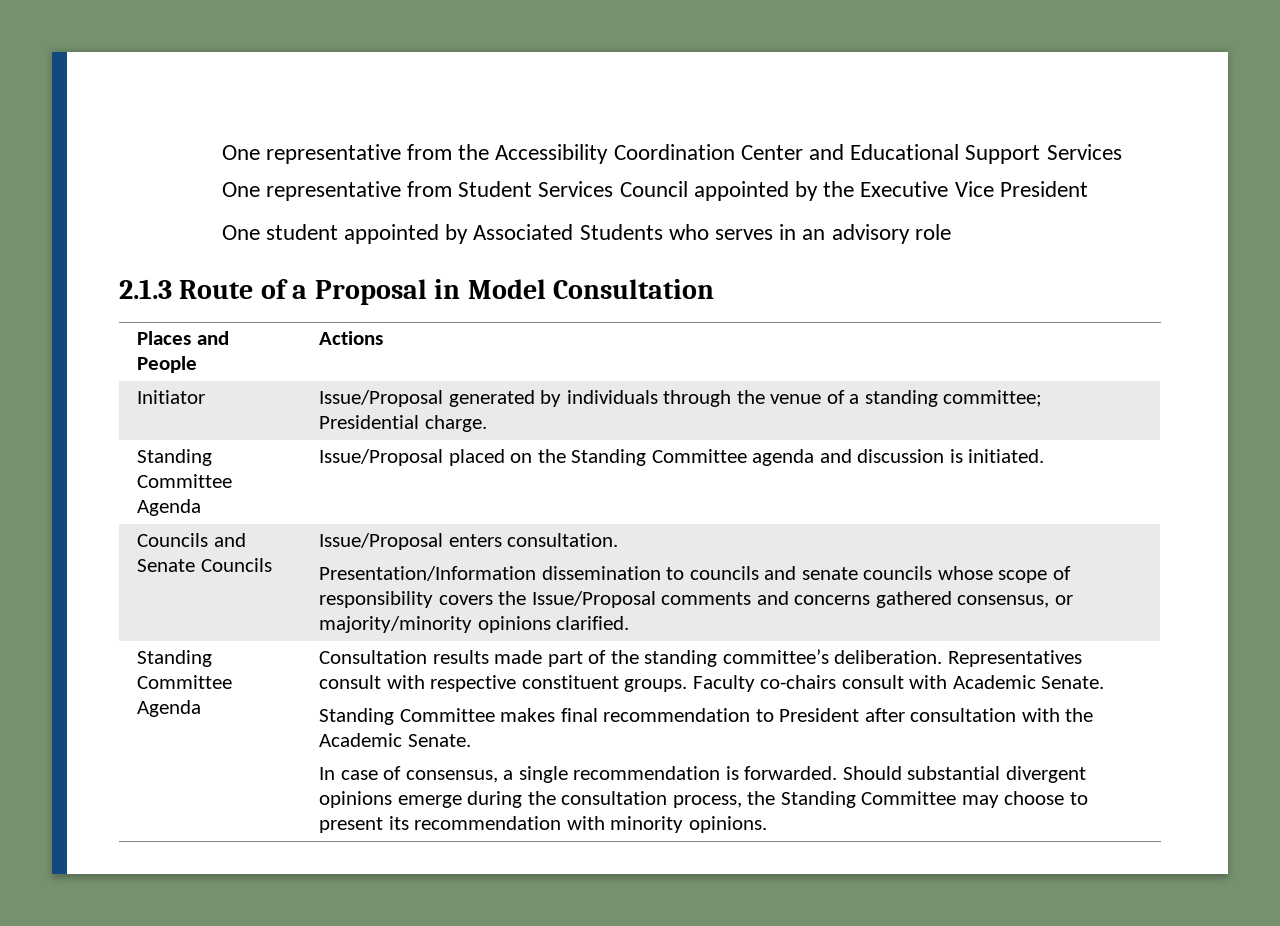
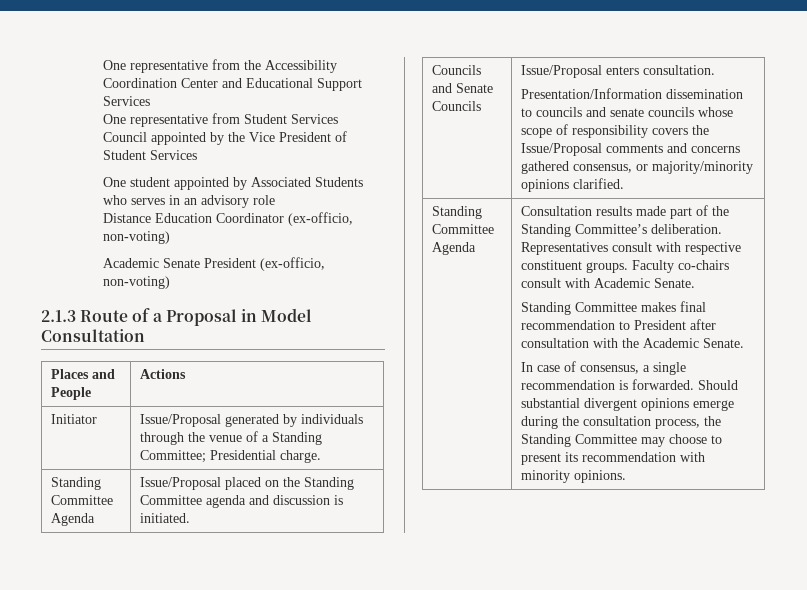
- One representative from Student Services Council appointed by the Executive Vice President
+ One representative from Student Services Council appointed by the Vice President of Student Services
+ Distance Education Coordinator (ex-officio, non-voting)
+ Academic Senate President (ex-officio, non-voting)
- Initiator | Issue/Proposal generated by individuals through the venue of a standing committee; Presidential charge.
+ Initiator | Issue/Proposal generated by individuals through the venue of a Standing Committee; Presidential charge.
- Consultation results made part of the standing committee’s deliberation.
+ Consultation results made part of the Standing Committee’s deliberation.

